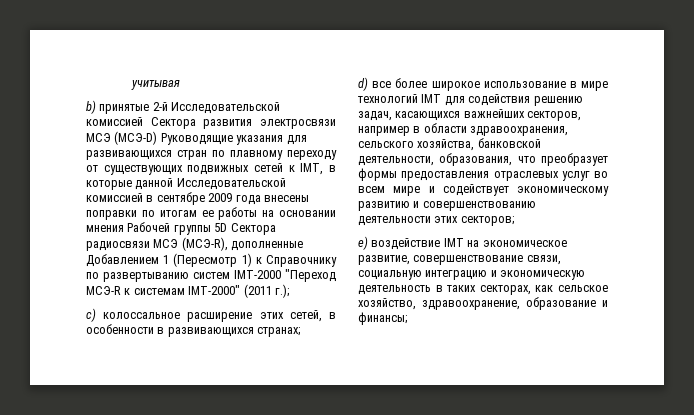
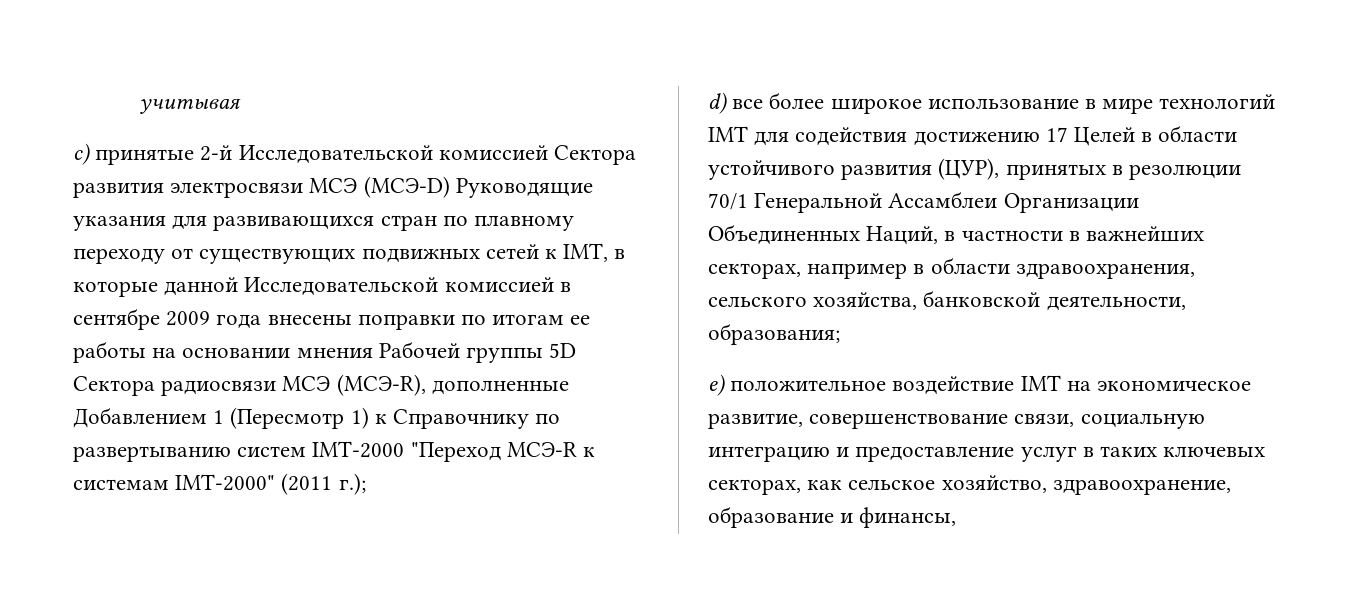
- b) принятые 2-й Исследовательской комиссией Сектора развития электросвязи МСЭ (МСЭ-D) Руководящие указания для развивающихся стран по плавному переходу от существующих подвижных сетей к IMT, в которые данной Исследовательской комиссией в сентябре 2009 года внесены поправки по итогам ее работы на основании мнения Рабочей группы 5D Сектора радиосвязи МСЭ (МСЭ-R), дополненные Добавлением 1 (Пересмотр 1) к Справочнику по развертыванию систем IMT-2000 "Переход МСЭ-R к системам IMT-2000" (2011 г.);
+ с) принятые 2-й Исследовательской комиссией Сектора развития электросвязи МСЭ (МСЭ-D) Руководящие указания для развивающихся стран по плавному переходу от существующих подвижных сетей к IMT, в которые данной Исследовательской комиссией в сентябре 2009 года внесены поправки по итогам ее работы на основании мнения Рабочей группы 5D Сектора радиосвязи МСЭ (МСЭ-R), дополненные Добавлением 1 (Пересмотр 1) к Справочнику по развертыванию систем IMT-2000 "Переход МСЭ-R к системам IMT-2000" (2011 г.);
- c) колоссальное расширение этих сетей, в особенности в развивающихся странах;
- d) все более широкое использование в мире технологий IMT для содействия решению задач, касающихся важнейших секторов, например в области здравоохранения, сельского хозяйства, банковской деятельности, образования, что преобразует формы предоставления отраслевых услуг во всем мире и содействует экономическому развитию и совершенствованию деятельности этих секторов;
+ d) все более широкое использование в мире технологий IMT для содействия достижению 17 Целей в области устойчивого развития (ЦУР), принятых в резолюции 70/1 Генеральной Ассамблеи Организации Объединенных Наций, в частности в важнейших секторах, например в области здравоохранения, сельского хозяйства, банковской деятельности, образования;
- e) воздействие IMT на экономическое развитие, совершенствование связи, социальную интеграцию и экономическую деятельность в таких секторах, как сельское хозяйство, здравоохранение, образование и финансы;
+ e) положительное воздействие IMT на экономическое развитие, совершенствование связи, социальную интеграцию и предоставление услуг в таких ключевых секторах, как сельское хозяйство, здравоохранение, образование и финансы,

